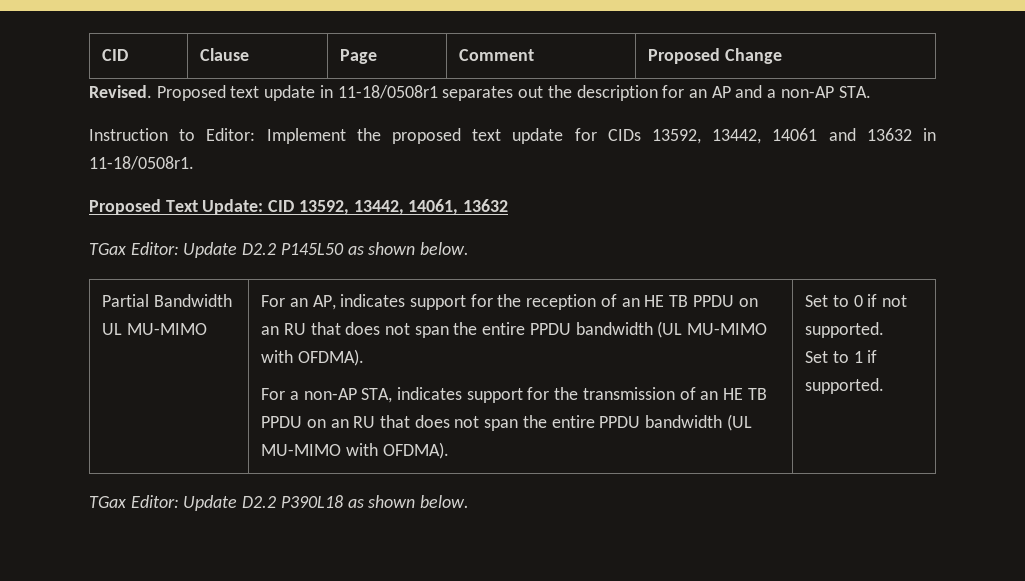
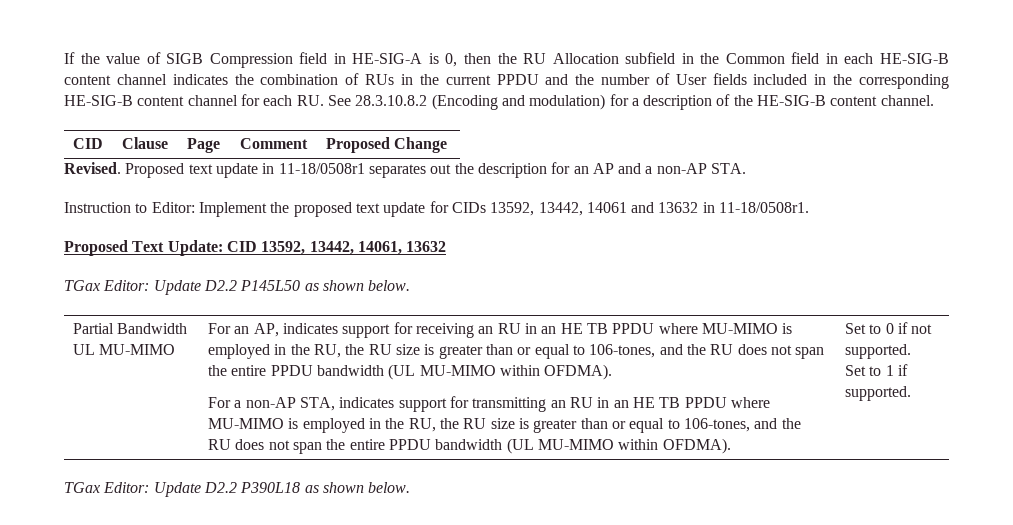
+ If the value of SIGB Compression field in HE-SIG-A is 0, then the RU Allocation subfield in the Common field in each HE-SIG-B content channel indicates the combination of RUs in the current PPDU and the number of User fields included in the corresponding HE-SIG-B content channel for each RU. See 28.3.10.8.2 (Encoding and modulation) for a description of the HE-SIG-B content channel.
- For an AP, indicates support for the reception of an HE TB PPDU on an RU that does not span the entire PPDU bandwidth (UL MU-MIMO with OFDMA).
+ For an AP, indicates support for receiving an RU in an HE TB PPDU where MU-MIMO is employed in the RU, the RU size is greater than or equal to 106-tones, and the RU does not span the entire PPDU bandwidth (UL MU-MIMO within OFDMA).
- For a non-AP STA, indicates support for the transmission of an HE TB PPDU on an RU that does not span the entire PPDU bandwidth (UL MU-MIMO with OFDMA).
+ For a non-AP STA, indicates support for transmitting an RU in an HE TB PPDU where MU-MIMO is employed in the RU, the RU size is greater than or equal to 106-tones, and the RU does not span the entire PPDU bandwidth (UL MU-MIMO within OFDMA).

